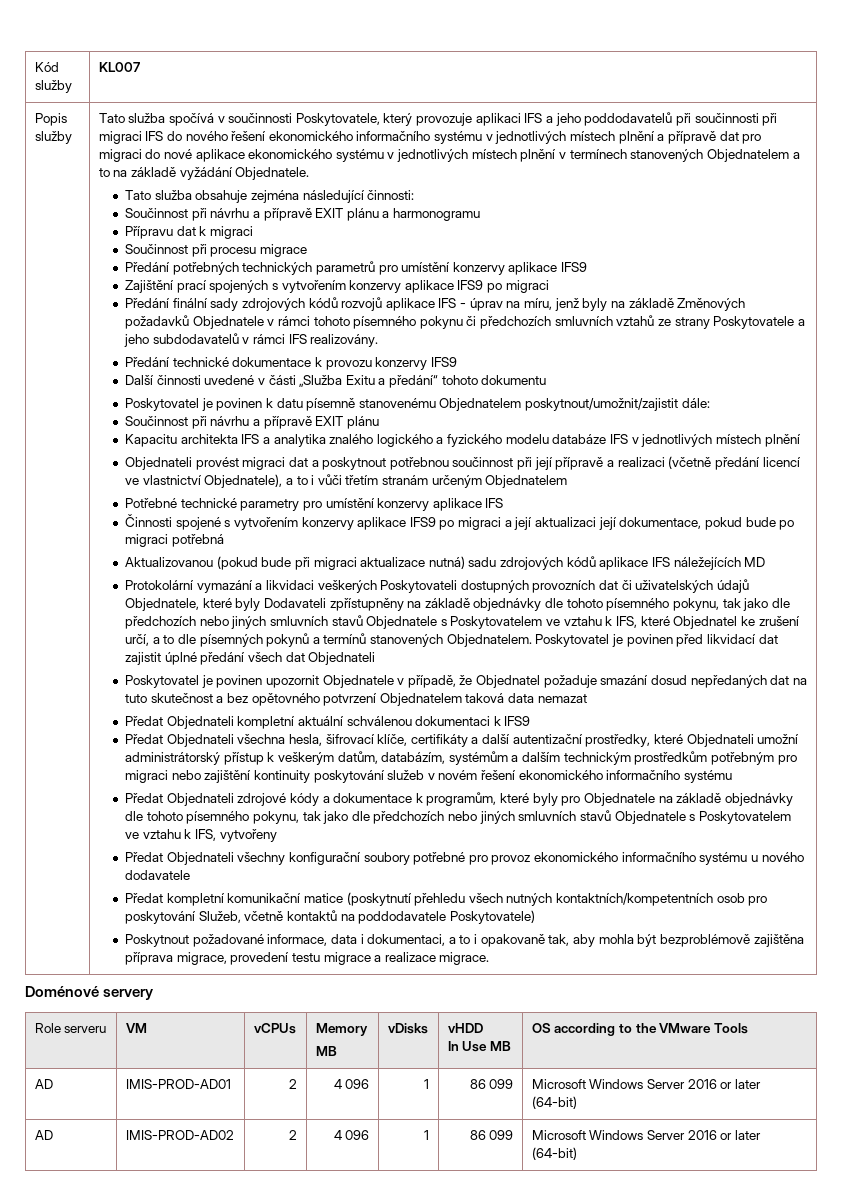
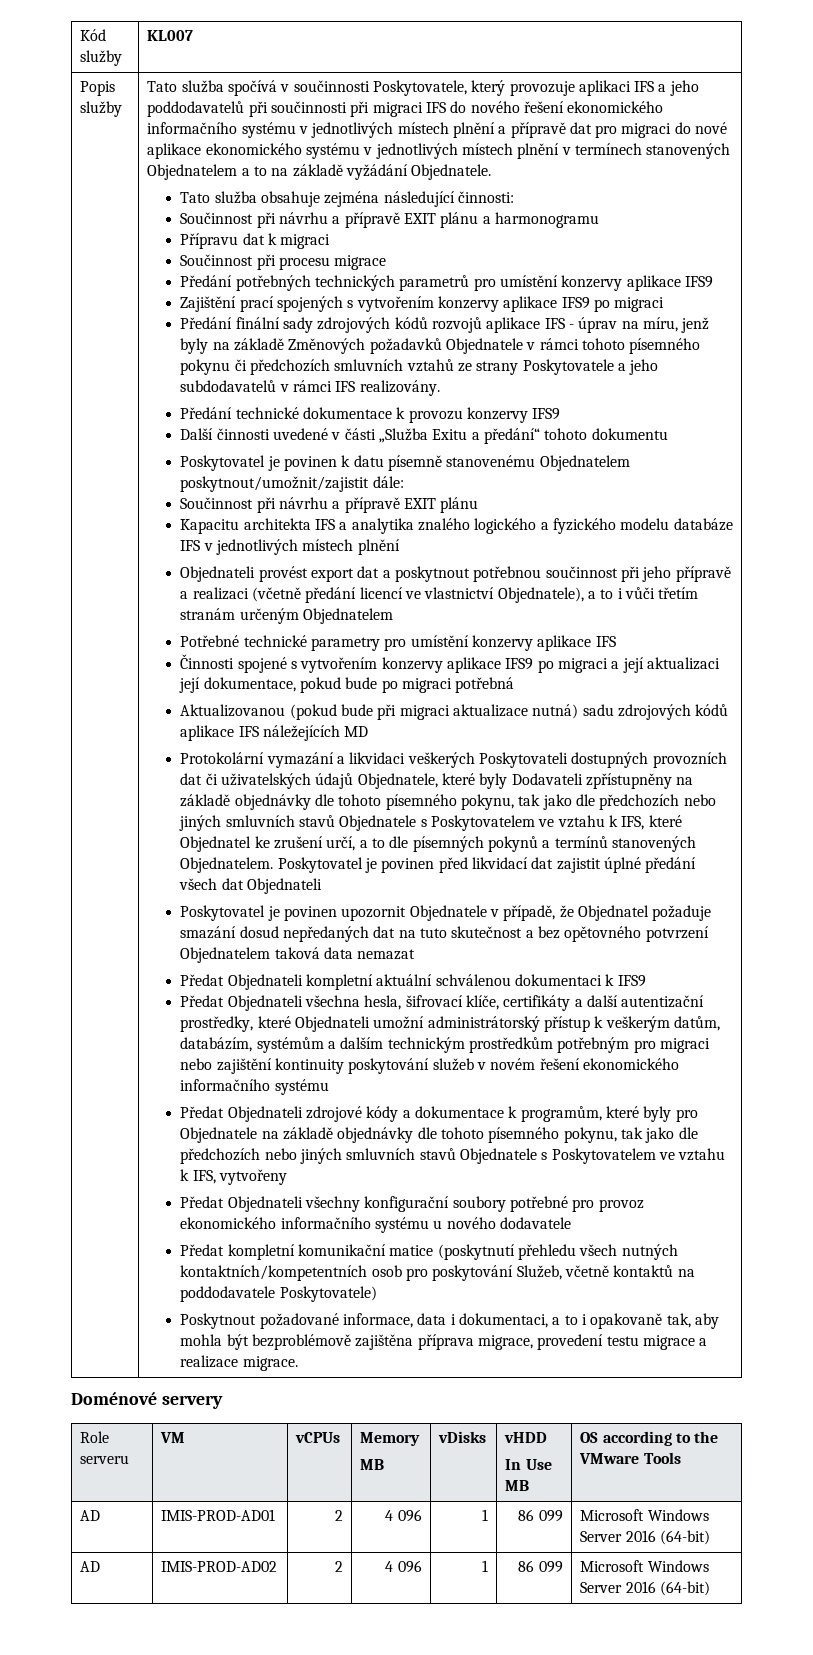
- Objednateli provést migraci dat a poskytnout potřebnou součinnost při její přípravě a realizaci (včetně předání licencí ve vlastnictví Objednatele), a to i vůči třetím stranám určeným Objednatelem
+ Objednateli provést export dat a poskytnout potřebnou součinnost při jeho přípravě a realizaci (včetně předání licencí ve vlastnictví Objednatele), a to i vůči třetím stranám určeným Objednatelem
- AD | IMIS-PROD-AD01 | 2 | 4 096 | 1 | 86 099 | Microsoft Windows Server 2016 or later (64-bit)
+ AD | IMIS-PROD-AD01 | 2 | 4 096 | 1 | 86 099 | Microsoft Windows Server 2016 (64-bit)
- AD | IMIS-PROD-AD02 | 2 | 4 096 | 1 | 86 099 | Microsoft Windows Server 2016 or later (64-bit)
+ AD | IMIS-PROD-AD02 | 2 | 4 096 | 1 | 86 099 | Microsoft Windows Server 2016 (64-bit)

